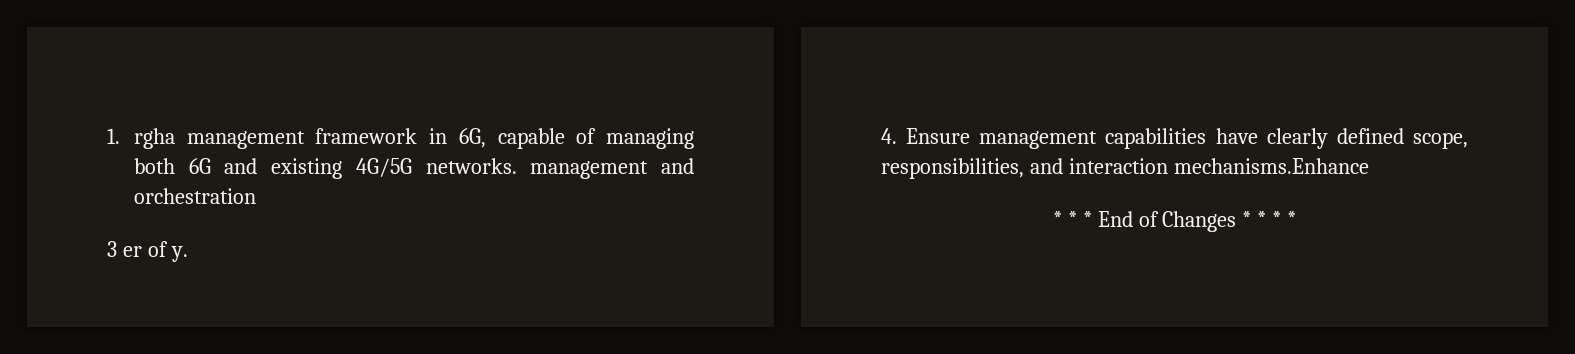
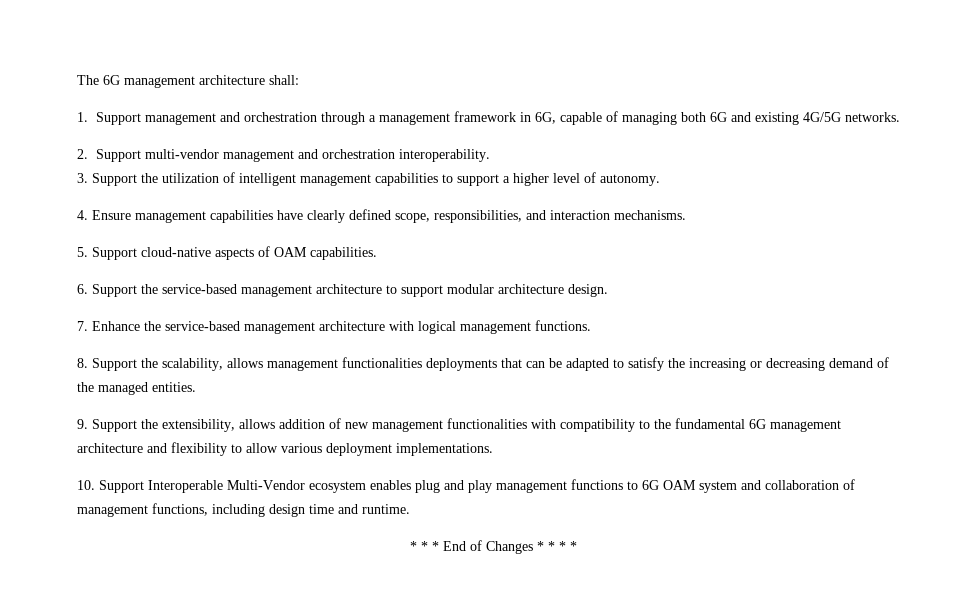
- 1. rgha management framework in 6G, capable of managing both 6G and existing 4G/5G networks. management and orchestration
- 3 er of y.
+ The 6G management architecture shall:
+ 1. Support management and orchestration through a management framework in 6G, capable of managing both 6G and existing 4G/5G networks.
+ 2. Support multi-vendor management and orchestration interoperability.
+ 3. Support the utilization of intelligent management capabilities to support a higher level of autonomy.
- 4. Ensure management capabilities have clearly defined scope, responsibilities, and interaction mechanisms.Enhance
+ 4. Ensure management capabilities have clearly defined scope, responsibilities, and interaction mechanisms.
+ 5. Support cloud-native aspects of OAM capabilities.
+ 6. Support the service-based management architecture to support modular architecture design.
+ 7. Enhance the service-based management architecture with logical management functions.
+ 8. Support the scalability, allows management functionalities deployments that can be adapted to satisfy the increasing or decreasing demand of the managed entities.
+ 9. Support the extensibility, allows addition of new management functionalities with compatibility to the fundamental 6G management architecture and flexibility to allow various deployment implementations.
+ 10. Support Interoperable Multi-Vendor ecosystem enables plug and play management functions to 6G OAM system and collaboration of management functions, including design time and runtime.

